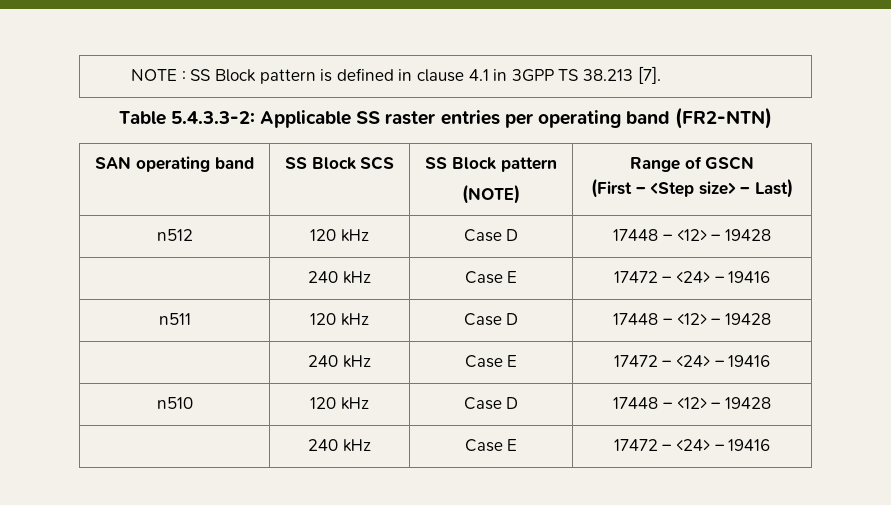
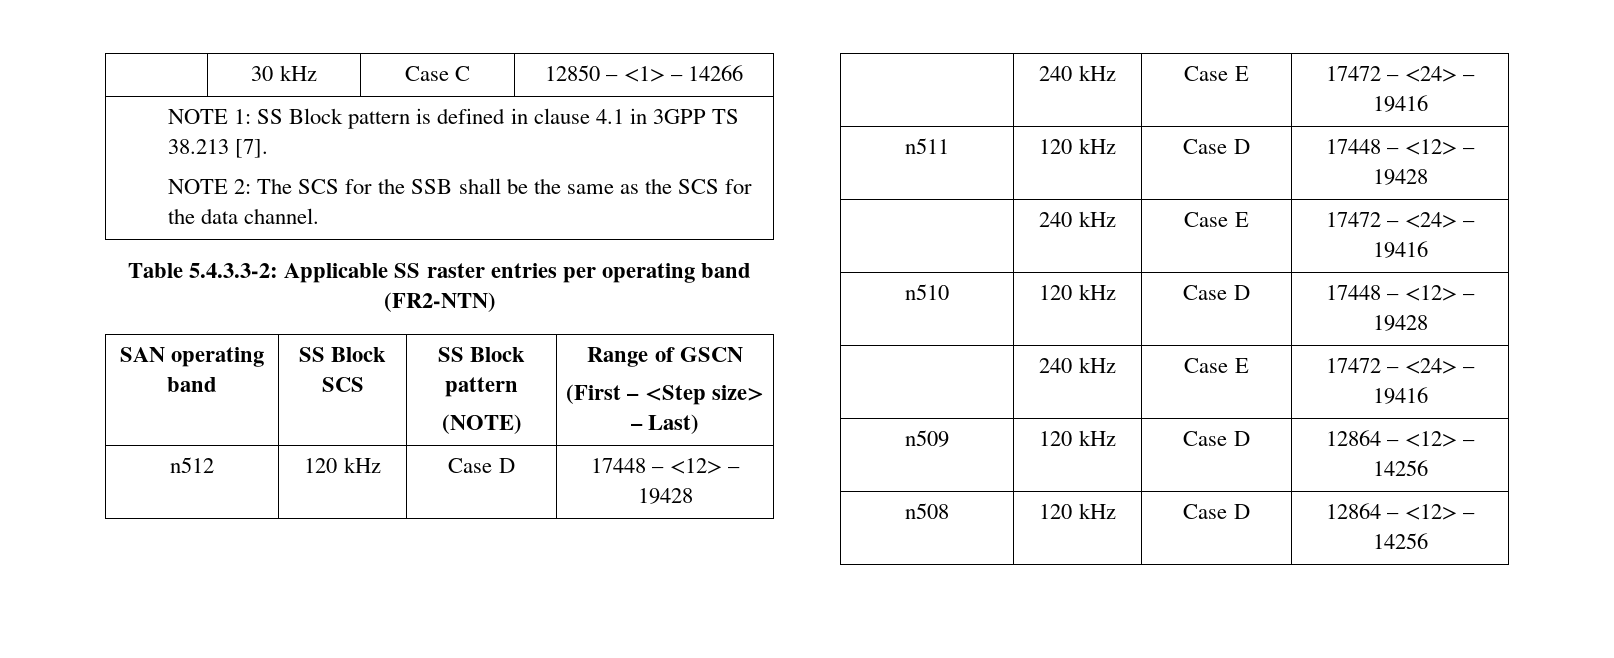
- NOTE : SS Block pattern is defined in clause 4.1 in 3GPP TS 38.213 [7].
+ | 30 kHz | Case C | 12850 – <1> – 14266
+ NOTE 1: SS Block pattern is defined in clause 4.1 in 3GPP TS 38.213 [7].
+ NOTE 2: The SCS for the SSB shall be the same as the SCS for the data channel.
+ n509 | 120 kHz | Case D | 12864 – <12> – 14256
+ n508 | 120 kHz | Case D | 12864 – <12> – 14256

